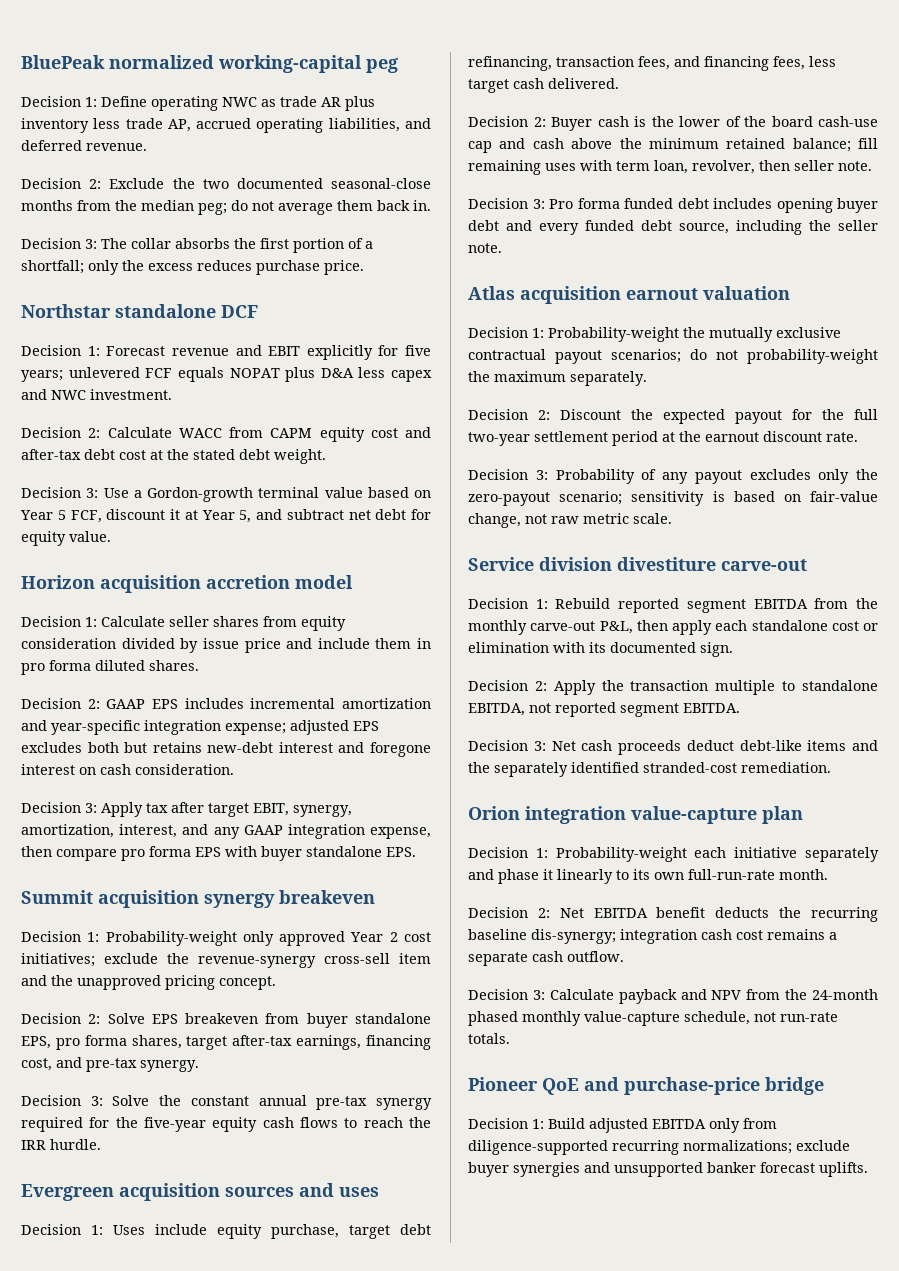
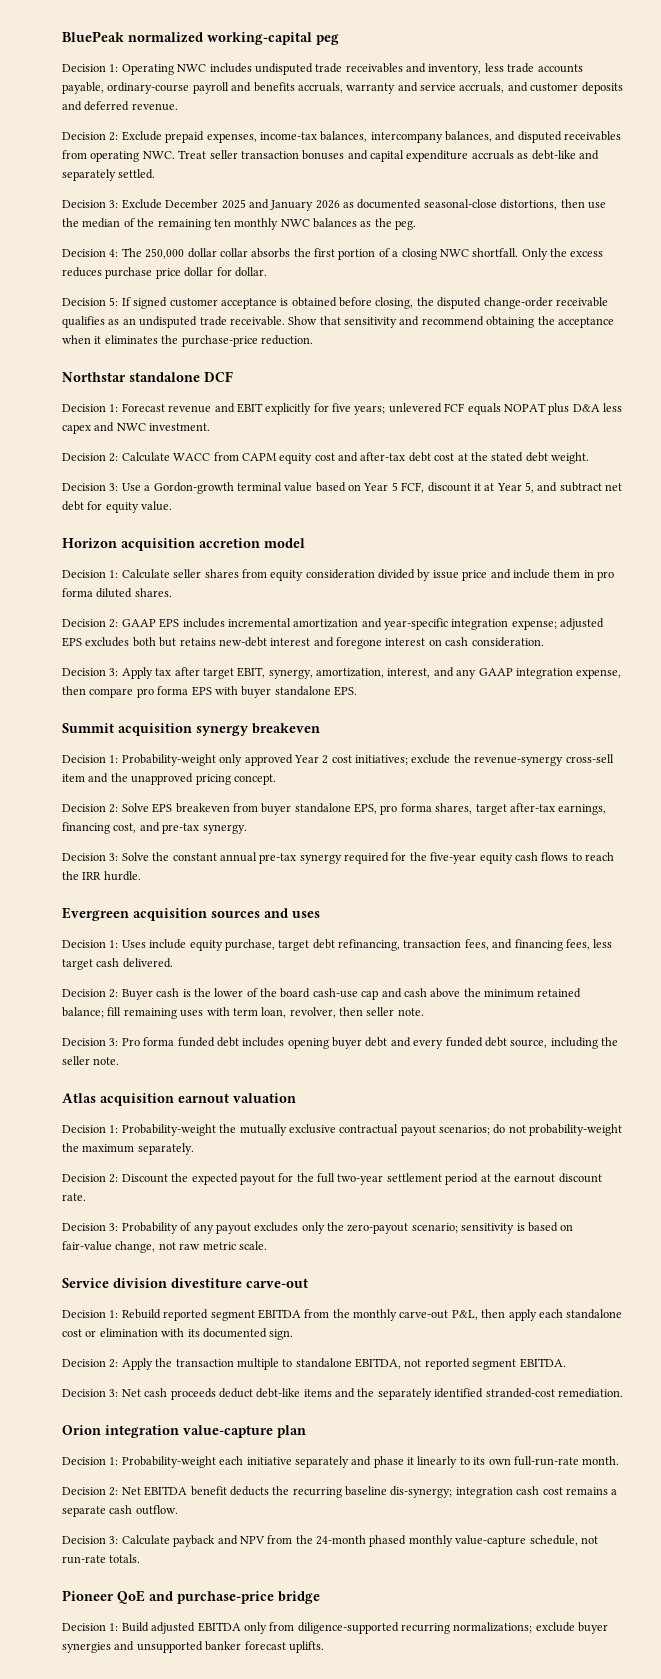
- Decision 1: Define operating NWC as trade AR plus inventory less trade AP, accrued operating liabilities, and deferred revenue.
+ Decision 1: Operating NWC includes undisputed trade receivables and inventory, less trade accounts payable, ordinary-course payroll and benefits accruals, warranty and service accruals, and customer deposits and deferred revenue.
- Decision 2: Exclude the two documented seasonal-close months from the median peg; do not average them back in.
- Decision 3: The collar absorbs the first portion of a shortfall; only the excess reduces purchase price.
+ Decision 2: Exclude prepaid expenses, income-tax balances, intercompany balances, and disputed receivables from operating NWC. Treat seller transaction bonuses and capital expenditure accruals as debt-like and separately settled.
+ Decision 3: Exclude December 2025 and January 2026 as documented seasonal-close distortions, then use the median of the remaining ten monthly NWC balances as the peg.
+ Decision 4: The 250,000 dollar collar absorbs the first portion of a closing NWC shortfall. Only the excess reduces purchase price dollar for dollar.
+ Decision 5: If signed customer acceptance is obtained before closing, the disputed change-order receivable qualifies as an undisputed trade receivable. Show that sensitivity and recommend obtaining the acceptance when it eliminates the purchase-price reduction.

